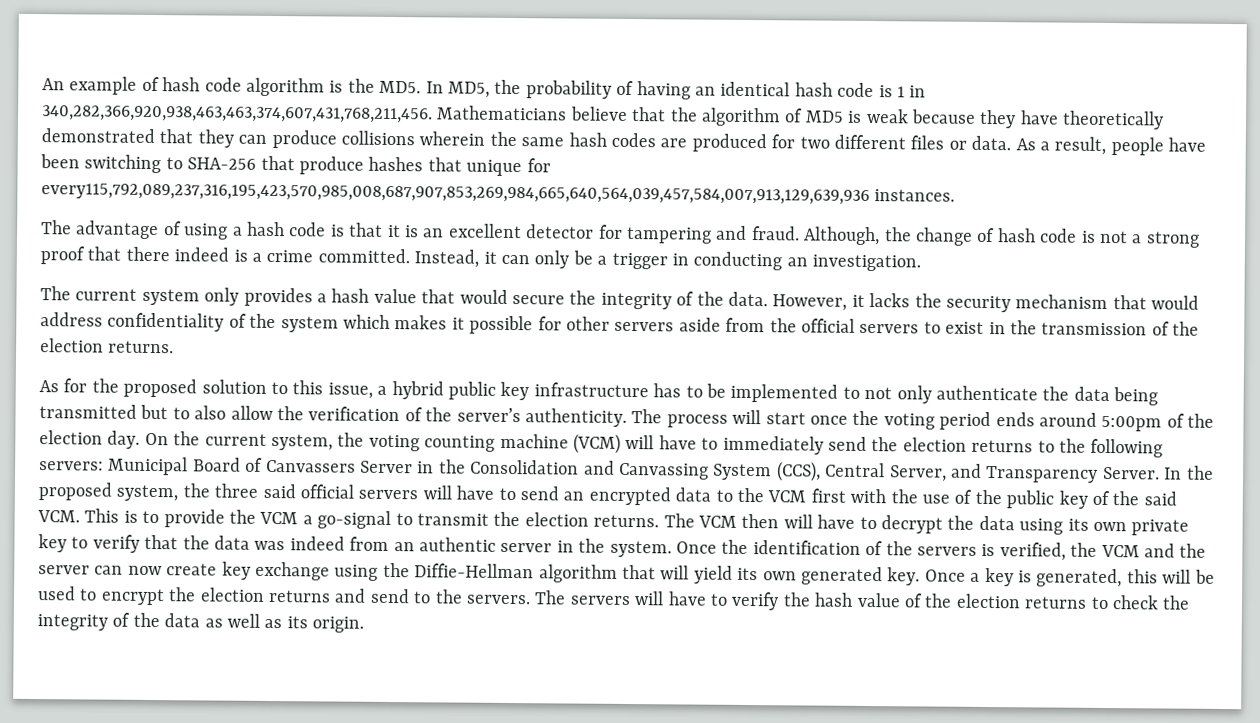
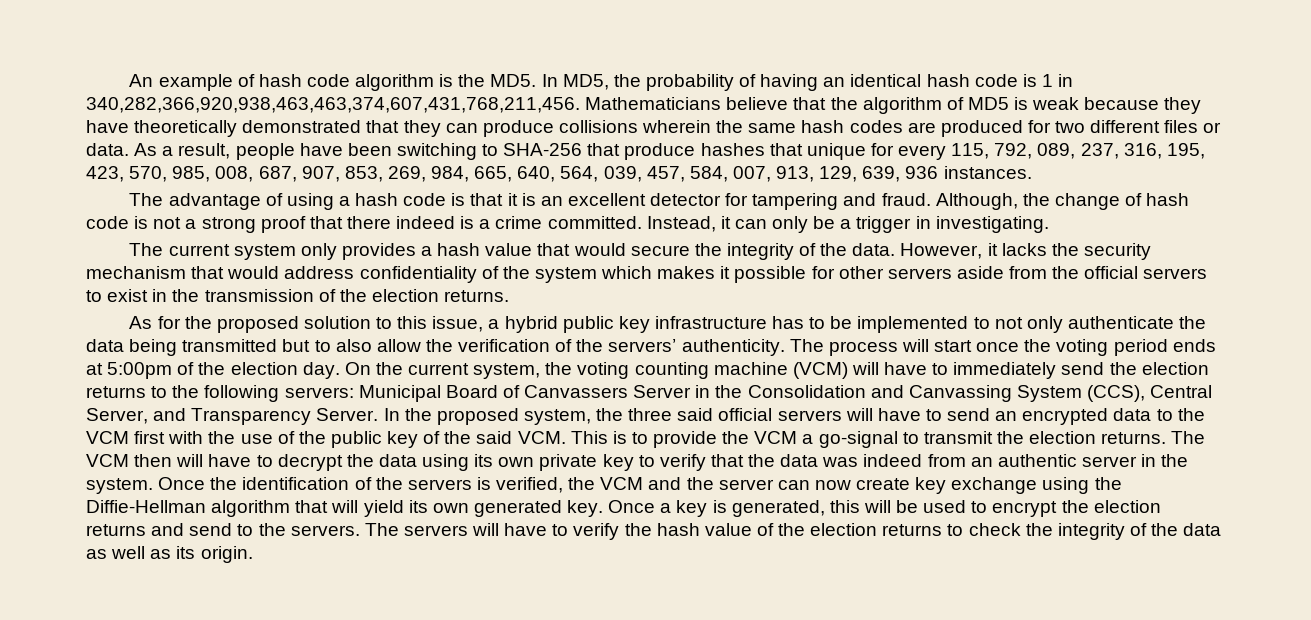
- As a result, people have been switching to SHA-256 that produce hashes that unique for every115,792,089,237,316,195,423,570,985,008,687,907,853,269,984,665,640,564,039,457,584,007,913,129,639,936 instances.
+ As a result, people have been switching to SHA-256 that produce hashes that unique for every 115, 792, 089, 237, 316, 195, 423, 570, 985, 008, 687, 907, 853, 269, 984, 665, 640, 564, 039, 457, 584, 007, 913, 129, 639, 936 instances.
- Instead, it can only be a trigger in conducting an investigation.
+ Instead, it can only be a trigger in investigating.
- As for the proposed solution to this issue, a hybrid public key infrastructure has to be implemented to not only authenticate the data being transmitted but to also allow the verification of the server’s authenticity.
+ As for the proposed solution to this issue, a hybrid public key infrastructure has to be implemented to not only authenticate the data being transmitted but to also allow the verification of the servers’ authenticity.
- The process will start once the voting period ends around 5:00pm of the election day.
+ The process will start once the voting period ends at 5:00pm of the election day.

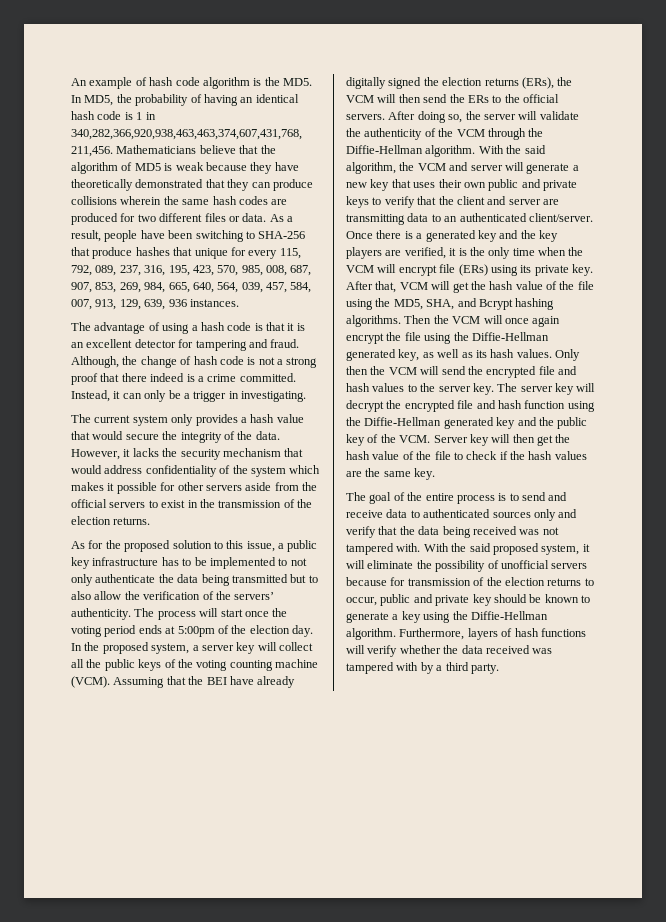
- As for the proposed solution to this issue, a hybrid public key infrastructure has to be implemented to not only authenticate the data being transmitted but to also allow the verification of the servers’ authenticity.
+ As for the proposed solution to this issue, a public key infrastructure has to be implemented to not only authenticate the data being transmitted but to also allow the verification of the servers’ authenticity.
- On the current system, the voting counting machine (VCM) will have to immediately send the election returns to the following servers: Municipal Board of Canvassers Server in the Consolidation and Canvassing System (CCS), Central Server, and Transparency Server. In the proposed system, the three said official servers will have to send an encrypted data to the VCM first with the use of the public key of the said VCM. This is to provide the VCM a go-signal to transmit the election returns. The VCM then will have to decrypt the data using its own private key to verify that the data was indeed from an authentic server in the system. Once the identification of the servers is verified, the VCM and the server can now create key exchange using the Diffie-Hellman algorithm that will yield its own generated key. Once a key is generated, this will be used to encrypt the election returns and send to the servers. The servers will have to verify the hash value of the election returns to check the integrity of the data as well as its origin.
+ In the proposed system, a server key will collect all the public keys of the voting counting machine (VCM). Assuming that the BEI have already digitally signed the election returns (ERs), the VCM will then send the ERs to the official servers. After doing so, the server will validate the authenticity of the VCM through the Diffie-Hellman algorithm. With the said algorithm, the VCM and server will generate a new key that uses their own public and private keys to verify that the client and server are transmitting data to an authenticated client/server. Once there is a generated key and the key players are verified, it is the only time when the VCM will encrypt file (ERs) using its private key. After that, VCM will get the hash value of the file using the MD5, SHA, and Bcrypt hashing algorithms. Then the VCM will once again encrypt the file using the Diffie-Hellman generated key, as well as its hash values. Only then the VCM will send the encrypted file and hash values to the server key. The server key will decrypt the encrypted file and hash function using the Diffie-Hellman generated key and the public key of the VCM. Server key will then get the hash value of the file to check if the hash values are the same key.
+ The goal of the entire process is to send and receive data to authenticated sources only and verify that the data being received was not tampered with. With the said proposed system, it will eliminate the possibility of unofficial servers because for transmission of the election returns to occur, public and private key should be known to generate a key using the Diffie-Hellman algorithm. Furthermore, layers of hash functions will verify whether the data received was tampered with by a third party.

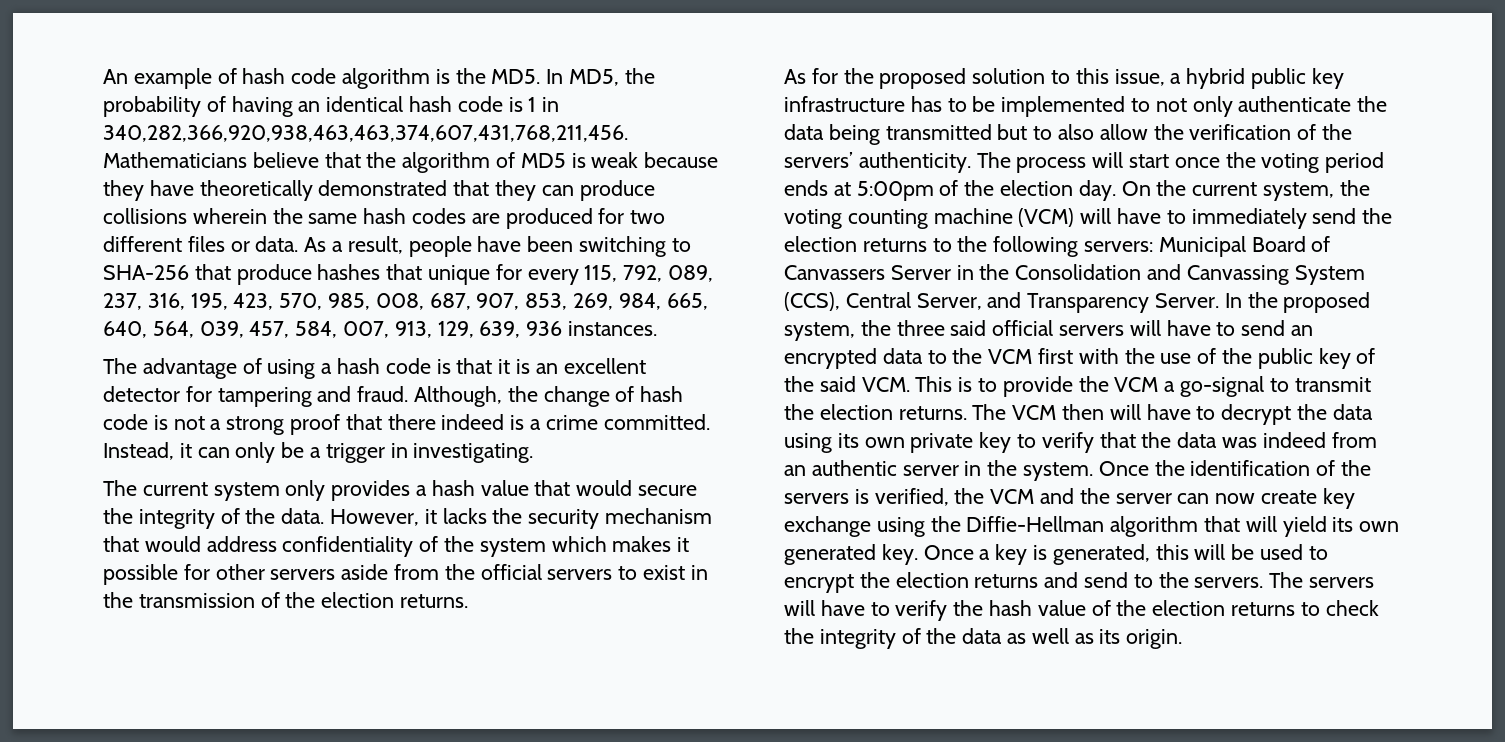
- As for the proposed solution to this issue, a public key infrastructure has to be implemented to not only authenticate the data being transmitted but to also allow the verification of the servers’ authenticity.
+ As for the proposed solution to this issue, a hybrid public key infrastructure has to be implemented to not only authenticate the data being transmitted but to also allow the verification of the servers’ authenticity.
- In the proposed system, a server key will collect all the public keys of the voting counting machine (VCM). Assuming that the BEI have already digitally signed the election returns (ERs), the VCM will then send the ERs to the official servers. After doing so, the server will validate the authenticity of the VCM through the Diffie-Hellman algorithm. With the said algorithm, the VCM and server will generate a new key that uses their own public and private keys to verify that the client and server are transmitting data to an authenticated client/server. Once there is a generated key and the key players are verified, it is the only time when the VCM will encrypt file (ERs) using its private key. After that, VCM will get the hash value of the file using the MD5, SHA, and Bcrypt hashing algorithms. Then the VCM will once again encrypt the file using the Diffie-Hellman generated key, as well as its hash values. Only then the VCM will send the encrypted file and hash values to the server key. The server key will decrypt the encrypted file and hash function using the Diffie-Hellman generated key and the public key of the VCM. Server key will then get the hash value of the file to check if the hash values are the same key.
- The goal of the entire process is to send and receive data to authenticated sources only and verify that the data being received was not tampered with. With the said proposed system, it will eliminate the possibility of unofficial servers because for transmission of the election returns to occur, public and private key should be known to generate a key using the Diffie-Hellman algorithm. Furthermore, layers of hash functions will verify whether the data received was tampered with by a third party.
+ On the current system, the voting counting machine (VCM) will have to immediately send the election returns to the following servers: Municipal Board of Canvassers Server in the Consolidation and Canvassing System (CCS), Central Server, and Transparency Server. In the proposed system, the three said official servers will have to send an encrypted data to the VCM first with the use of the public key of the said VCM. This is to provide the VCM a go-signal to transmit the election returns. The VCM then will have to decrypt the data using its own private key to verify that the data was indeed from an authentic server in the system. Once the identification of the servers is verified, the VCM and the server can now create key exchange using the Diffie-Hellman algorithm that will yield its own generated key. Once a key is generated, this will be used to encrypt the election returns and send to the servers. The servers will have to verify the hash value of the election returns to check the integrity of the data as well as its origin.

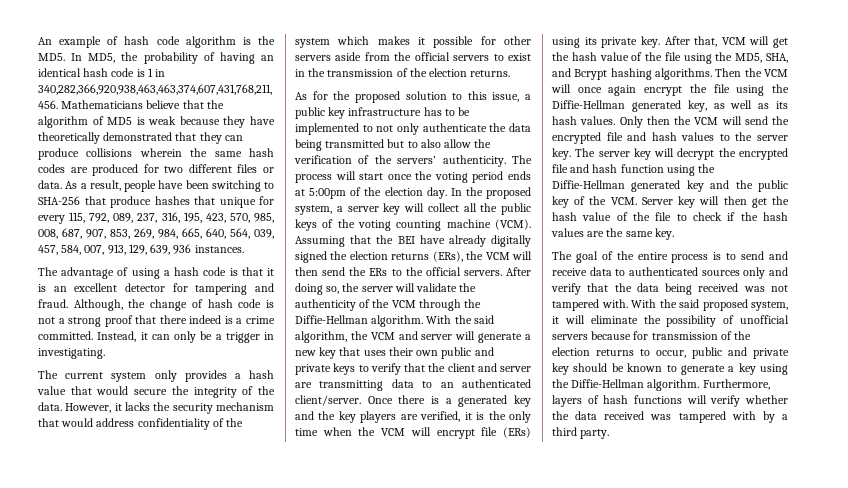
- As for the proposed solution to this issue, a hybrid public key infrastructure has to be implemented to not only authenticate the data being transmitted but to also allow the verification of the servers’ authenticity.
+ As for the proposed solution to this issue, a public key infrastructure has to be implemented to not only authenticate the data being transmitted but to also allow the verification of the servers’ authenticity.
- On the current system, the voting counting machine (VCM) will have to immediately send the election returns to the following servers: Municipal Board of Canvassers Server in the Consolidation and Canvassing System (CCS), Central Server, and Transparency Server. In the proposed system, the three said official servers will have to send an encrypted data to the VCM first with the use of the public key of the said VCM. This is to provide the VCM a go-signal to transmit the election returns. The VCM then will have to decrypt the data using its own private key to verify that the data was indeed from an authentic server in the system. Once the identification of the servers is verified, the VCM and the server can now create key exchange using the Diffie-Hellman algorithm that will yield its own generated key. Once a key is generated, this will be used to encrypt the election returns and send to the servers. The servers will have to verify the hash value of the election returns to check the integrity of the data as well as its origin.
+ In the proposed system, a server key will collect all the public keys of the voting counting machine (VCM). Assuming that the BEI have already digitally signed the election returns (ERs), the VCM will then send the ERs to the official servers. After doing so, the server will validate the authenticity of the VCM through the Diffie-Hellman algorithm. With the said algorithm, the VCM and server will generate a new key that uses their own public and private keys to verify that the client and server are transmitting data to an authenticated client/server. Once there is a generated key and the key players are verified, it is the only time when the VCM will encrypt file (ERs) using its private key. After that, VCM will get the hash value of the file using the MD5, SHA, and Bcrypt hashing algorithms. Then the VCM will once again encrypt the file using the Diffie-Hellman generated key, as well as its hash values. Only then the VCM will send the encrypted file and hash values to the server key. The server key will decrypt the encrypted file and hash function using the Diffie-Hellman generated key and the public key of the VCM. Server key will then get the hash value of the file to check if the hash values are the same key.
+ The goal of the entire process is to send and receive data to authenticated sources only and verify that the data being received was not tampered with. With the said proposed system, it will eliminate the possibility of unofficial servers because for transmission of the election returns to occur, public and private key should be known to generate a key using the Diffie-Hellman algorithm. Furthermore, layers of hash functions will verify whether the data received was tampered with by a third party.

